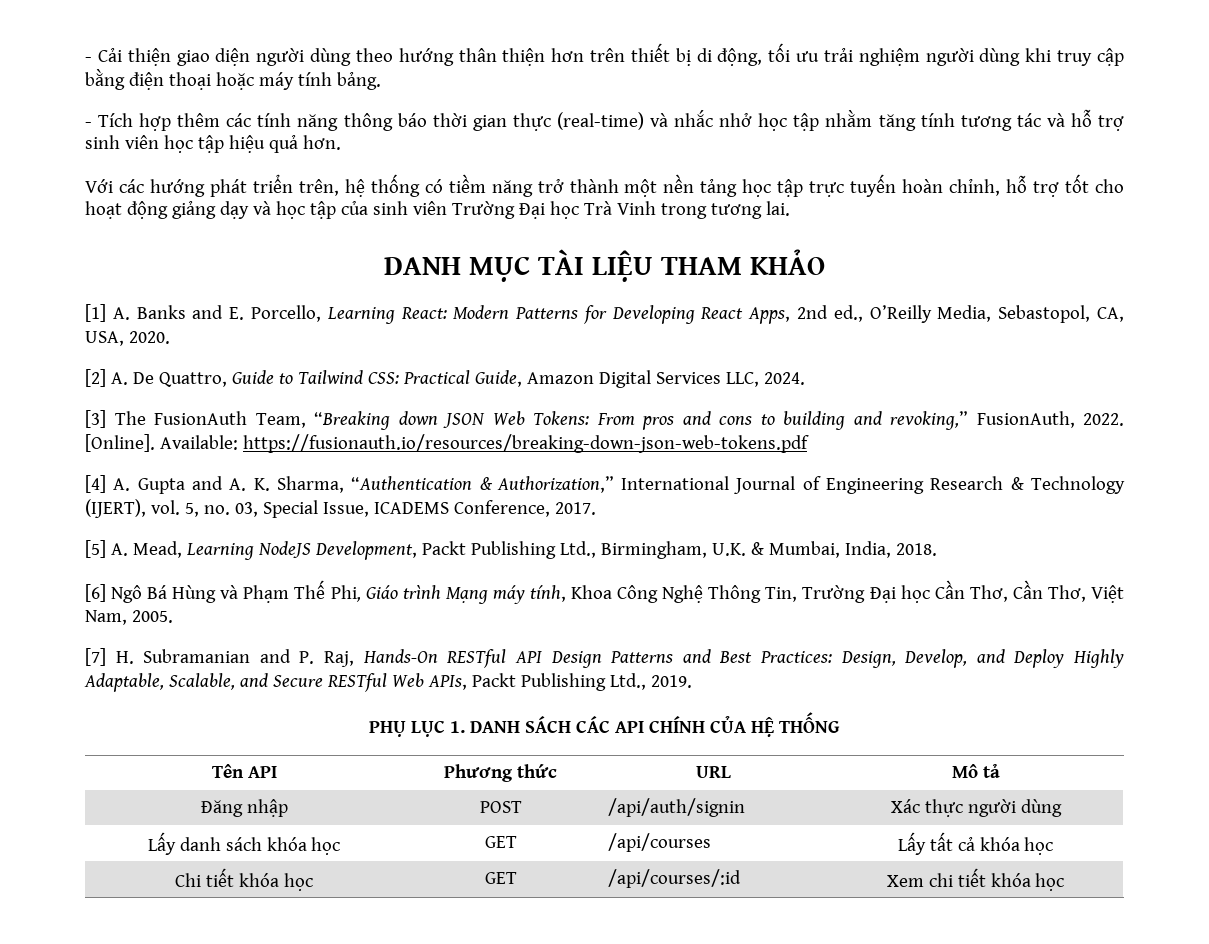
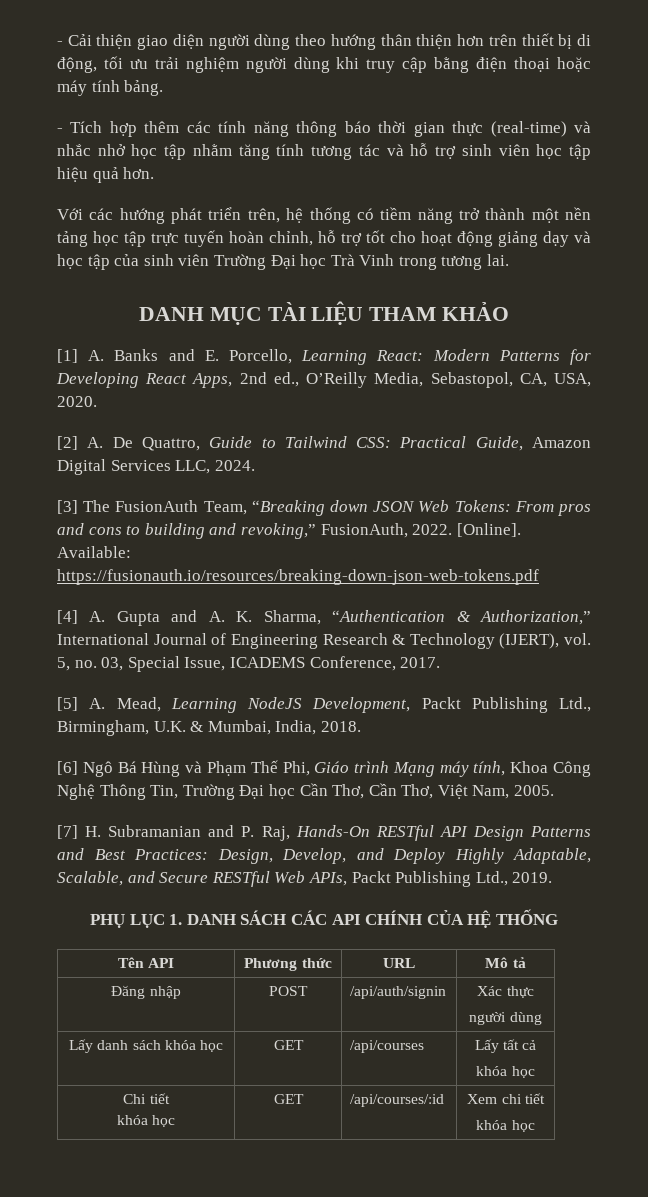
- Đăng nhập | POST | /api/auth/signin | Xác thực người dùng
+ Đăng nhập | POST | /api/auth/signin | Xác thực
+ người dùng
- Lấy danh sách khóa học | GET | /api/courses | Lấy tất cả khóa học
+ Lấy danh sách khóa học | GET | /api/courses | Lấy tất cả
+ khóa học
- Chi tiết khóa học | GET | /api/courses/:id | Xem chi tiết khóa học
+ Chi tiết
+ khóa học | GET | /api/courses/:id | Xem chi tiết
+ khóa học

